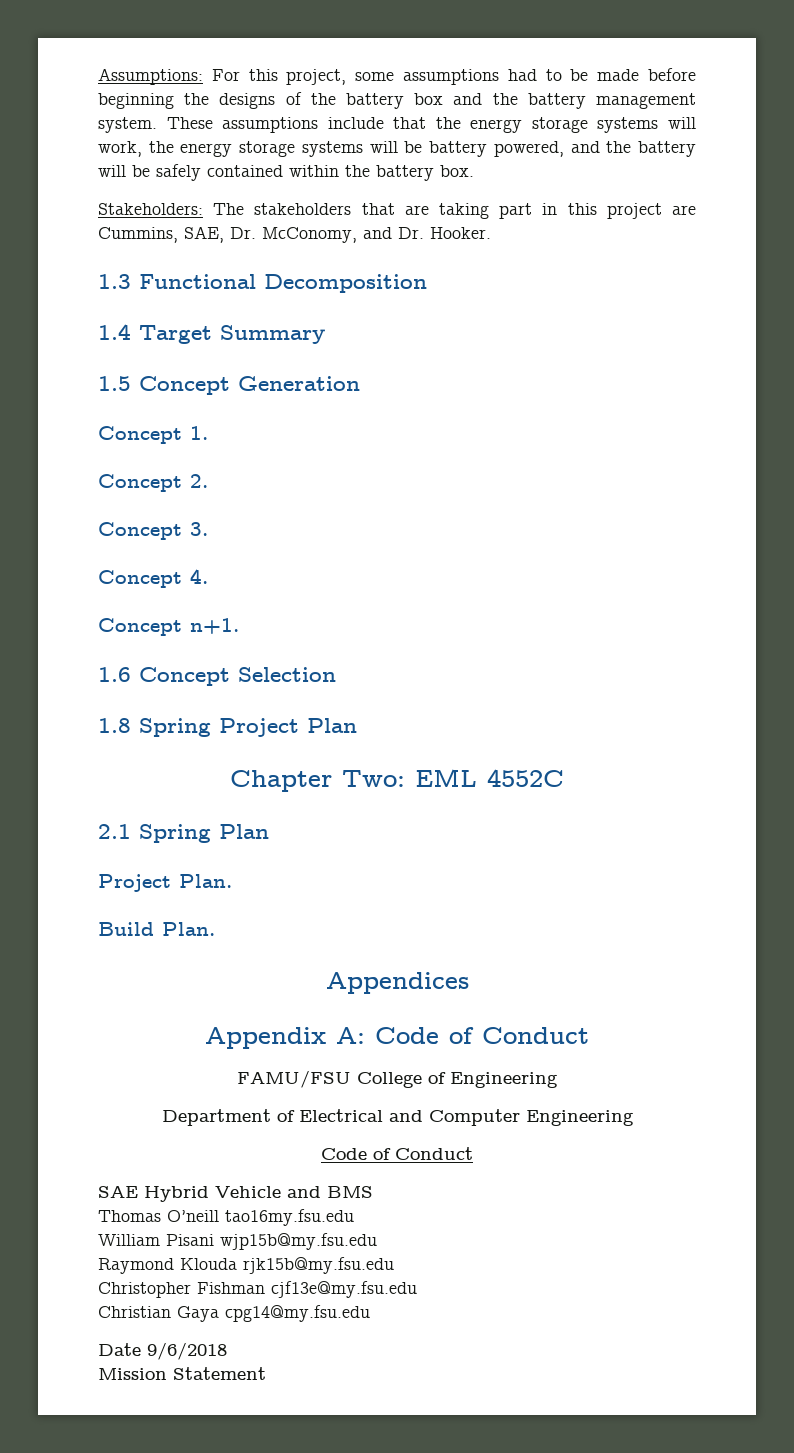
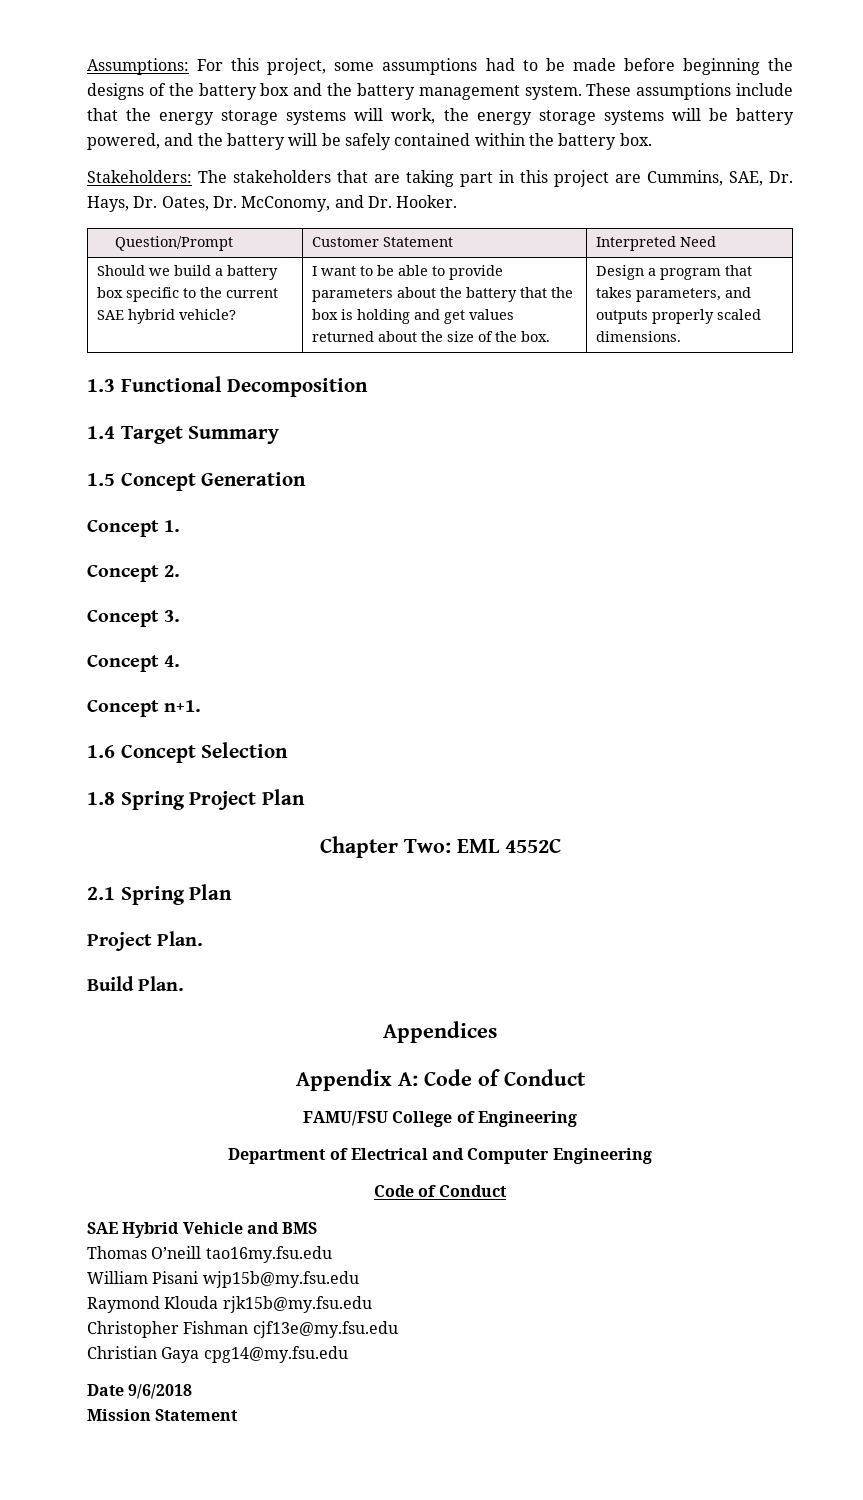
- Stakeholders: The stakeholders that are taking part in this project are Cummins, SAE, Dr. McConomy, and Dr. Hooker.
+ Stakeholders: The stakeholders that are taking part in this project are Cummins, SAE, Dr. Hays, Dr. Oates, Dr. McConomy, and Dr. Hooker.
+ Question/Prompt | Customer Statement | Interpreted Need
+ Should we build a battery box specific to the current SAE hybrid vehicle? | I want to be able to provide parameters about the battery that the box is holding and get values returned about the size of the box. | Design a program that takes parameters, and outputs properly scaled dimensions.

